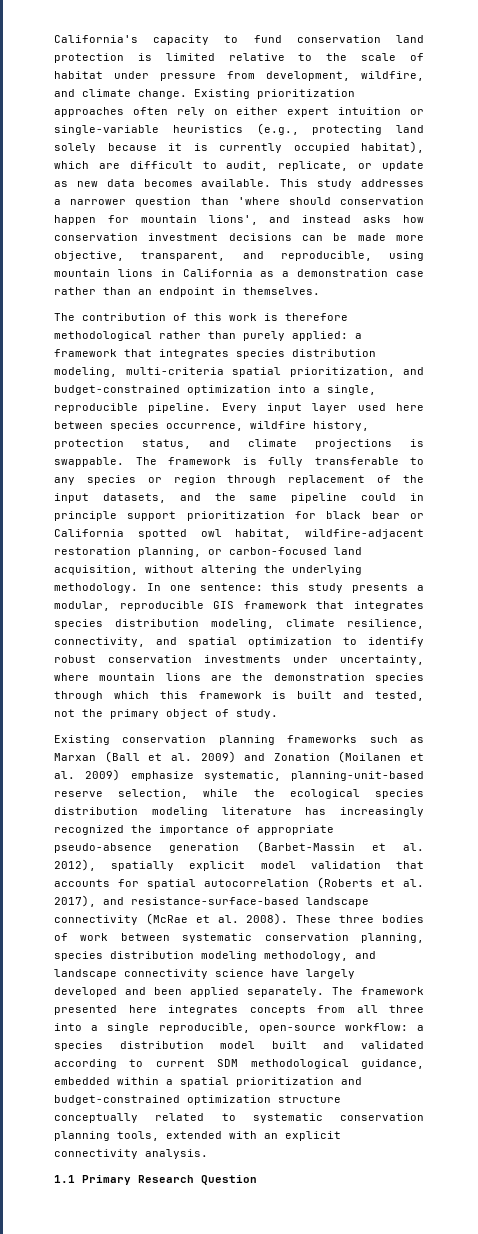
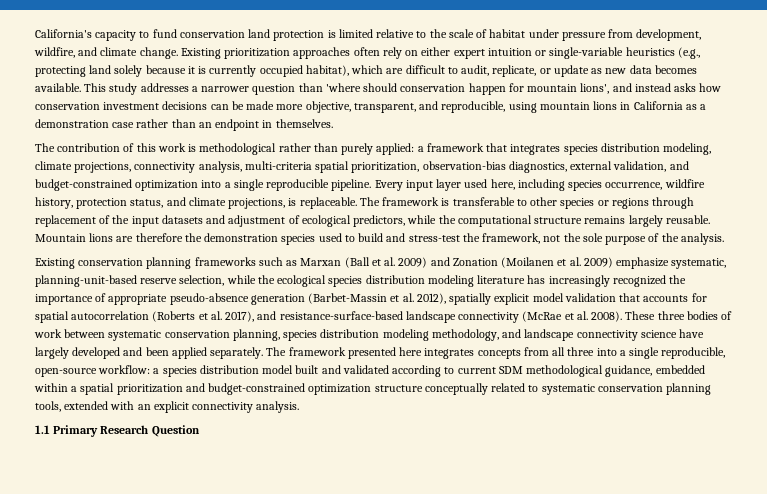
- The contribution of this work is therefore methodological rather than purely applied: a framework that integrates species distribution modeling, multi-criteria spatial prioritization, and budget-constrained optimization into a single, reproducible pipeline.
+ The contribution of this work is methodological rather than purely applied: a framework that integrates species distribution modeling, climate projections, connectivity analysis, multi-criteria spatial prioritization, observation-bias diagnostics, external validation, and budget-constrained optimization into a single reproducible pipeline.
- Every input layer used here between species occurrence, wildfire history, protection status, and climate projections is swappable.
+ Every input layer used here, including species occurrence, wildfire history, protection status, and climate projections, is replaceable.
- The framework is fully transferable to any species or region through replacement of the input datasets, and the same pipeline could in principle support prioritization for black bear or California spotted owl habitat, wildfire-adjacent restoration planning, or carbon-focused land acquisition, without altering the underlying methodology. In one sentence: this study presents a modular, reproducible GIS framework that integrates species distribution modeling, climate resilience, connectivity, and spatial optimization to identify robust conservation investments under uncertainty, where mountain lions are the demonstration species through which this framework is built and tested, not the primary object of study.
+ The framework is transferable to other species or regions through replacement of the input datasets and adjustment of ecological predictors, while the computational structure remains largely reusable. Mountain lions are therefore the demonstration species used to build and stress-test the framework, not the sole purpose of the analysis.

